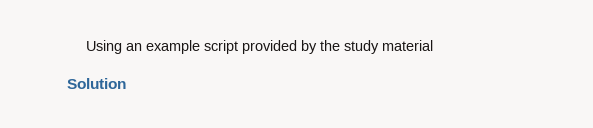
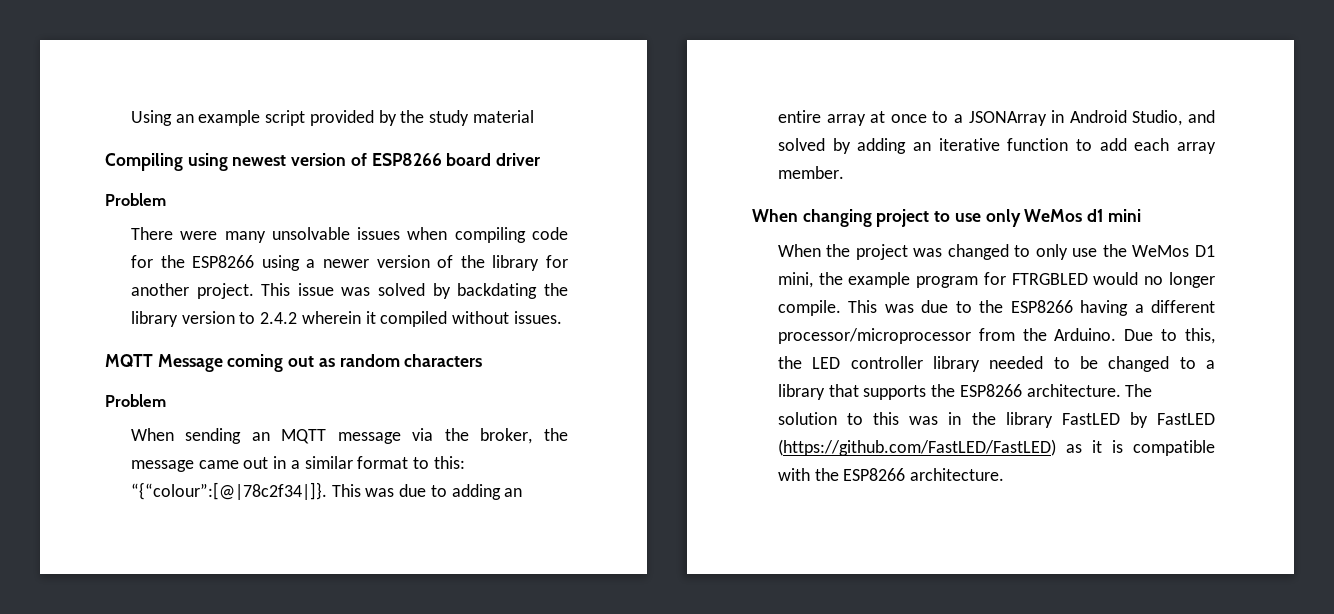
- Solution
+ Compiling using newest version of ESP8266 board driver
+ Problem
+ There were many unsolvable issues when compiling code for the ESP8266 using a newer version of the library for another project. This issue was solved by backdating the library version to 2.4.2 wherein it compiled without issues.
+ MQTT Message coming out as random characters
+ Problem
+ When sending an MQTT message via the broker, the message came out in a similar format to this: “{“colour”:[@|78c2f34|]}. This was due to adding an entire array at once to a JSONArray in Android Studio, and solved by adding an iterative function to add each array member.
+ When changing project to use only WeMos d1 mini
+ When the project was changed to only use the WeMos D1 mini, the example program for FTRGBLED would no longer compile. This was due to the ESP8266 having a different processor/microprocessor from the Arduino. Due to this, the LED controller library needed to be changed to a library that supports the ESP8266 architecture. The solution to this was in the library FastLED by FastLED (https://github.com/FastLED/FastLED) as it is compatible with the ESP8266 architecture.

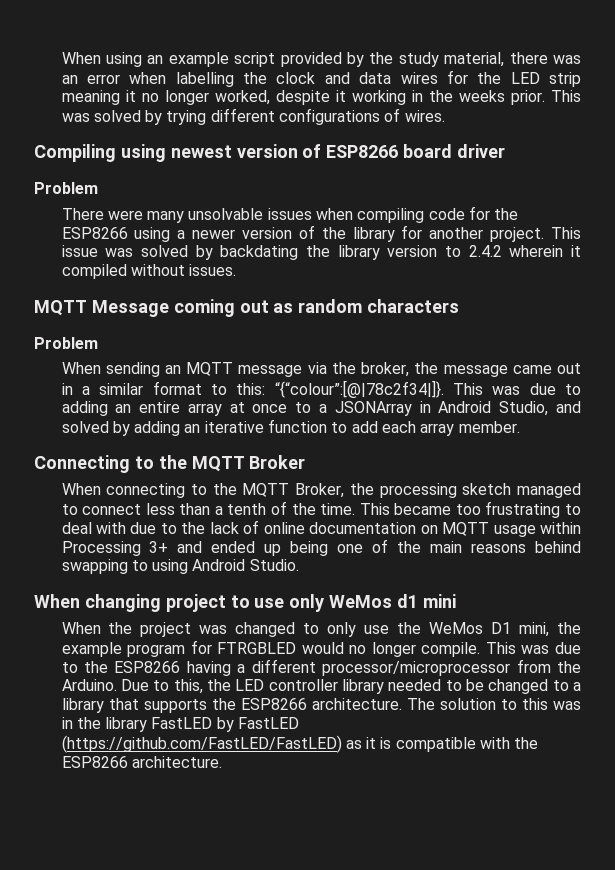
- Using an example script provided by the study material
+ When using an example script provided by the study material, there was an error when labelling the clock and data wires for the LED strip meaning it no longer worked, despite it working in the weeks prior. This was solved by trying different configurations of wires.
+ Connecting to the MQTT Broker
+ When connecting to the MQTT Broker, the processing sketch managed to connect less than a tenth of the time. This became too frustrating to deal with due to the lack of online documentation on MQTT usage within Processing 3+ and ended up being one of the main reasons behind swapping to using Android Studio.

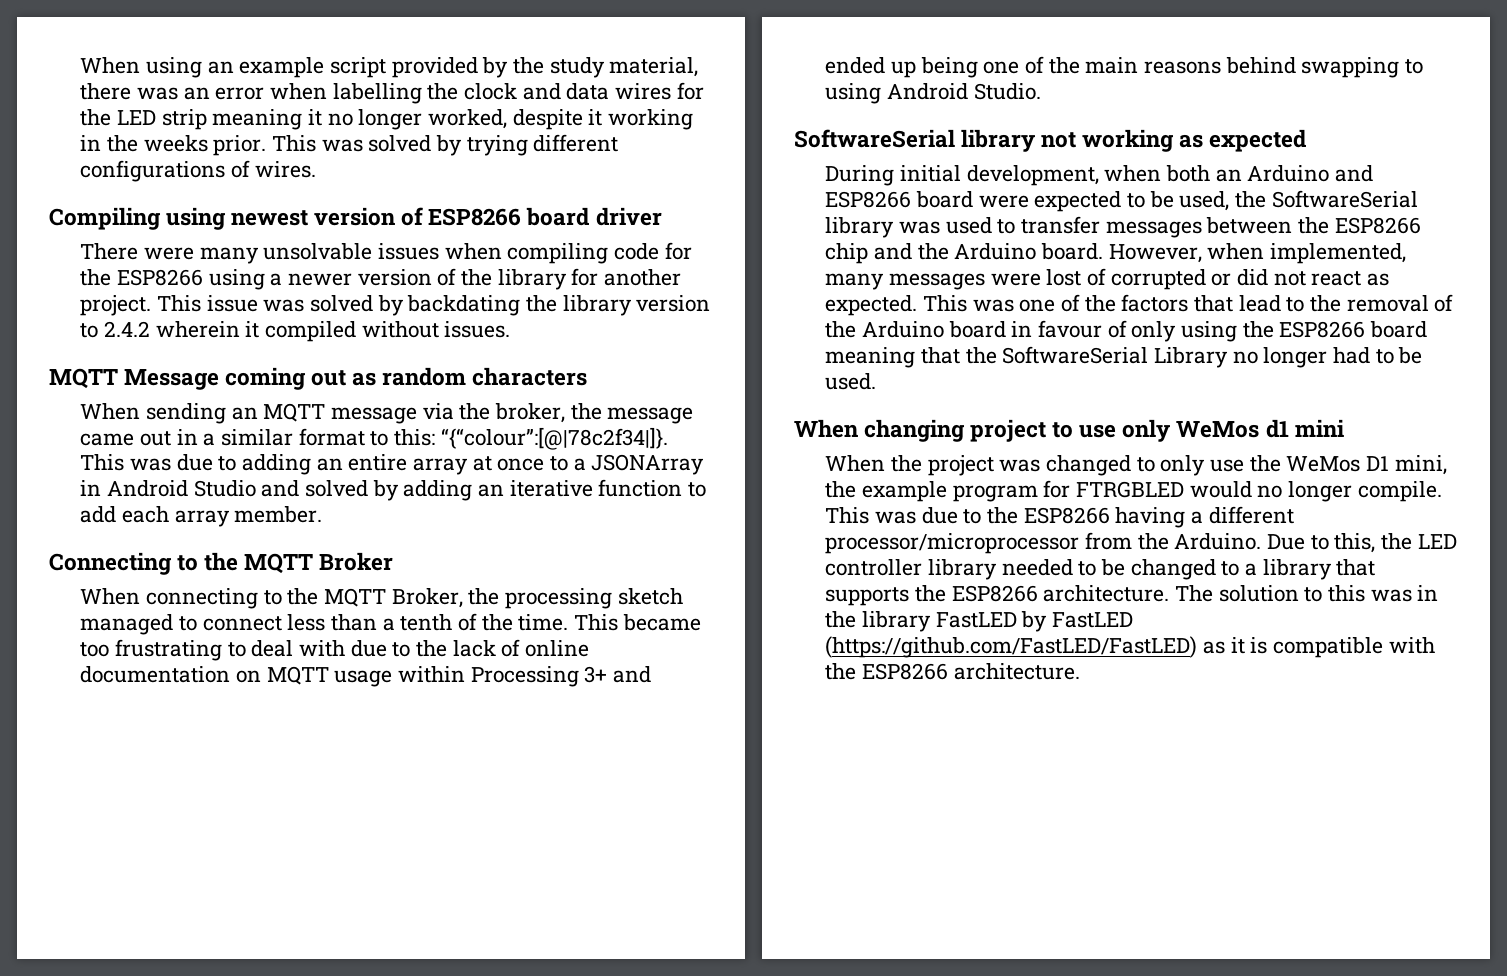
  Compiling using newest version of ESP8266 board driver
- Problem
  MQTT Message coming out as random characters
- Problem
- This was due to adding an entire array at once to a JSONArray in Android Studio, and solved by adding an iterative function to add each array member.
+ This was due to adding an entire array at once to a JSONArray in Android Studio and solved by adding an iterative function to add each array member.
+ SoftwareSerial library not working as expected
+ During initial development, when both an Arduino and ESP8266 board were expected to be used, the SoftwareSerial library was used to transfer messages between the ESP8266 chip and the Arduino board. However, when implemented, many messages were lost of corrupted or did not react as expected. This was one of the factors that lead to the removal of the Arduino board in favour of only using the ESP8266 board meaning that the SoftwareSerial Library no longer had to be used.

